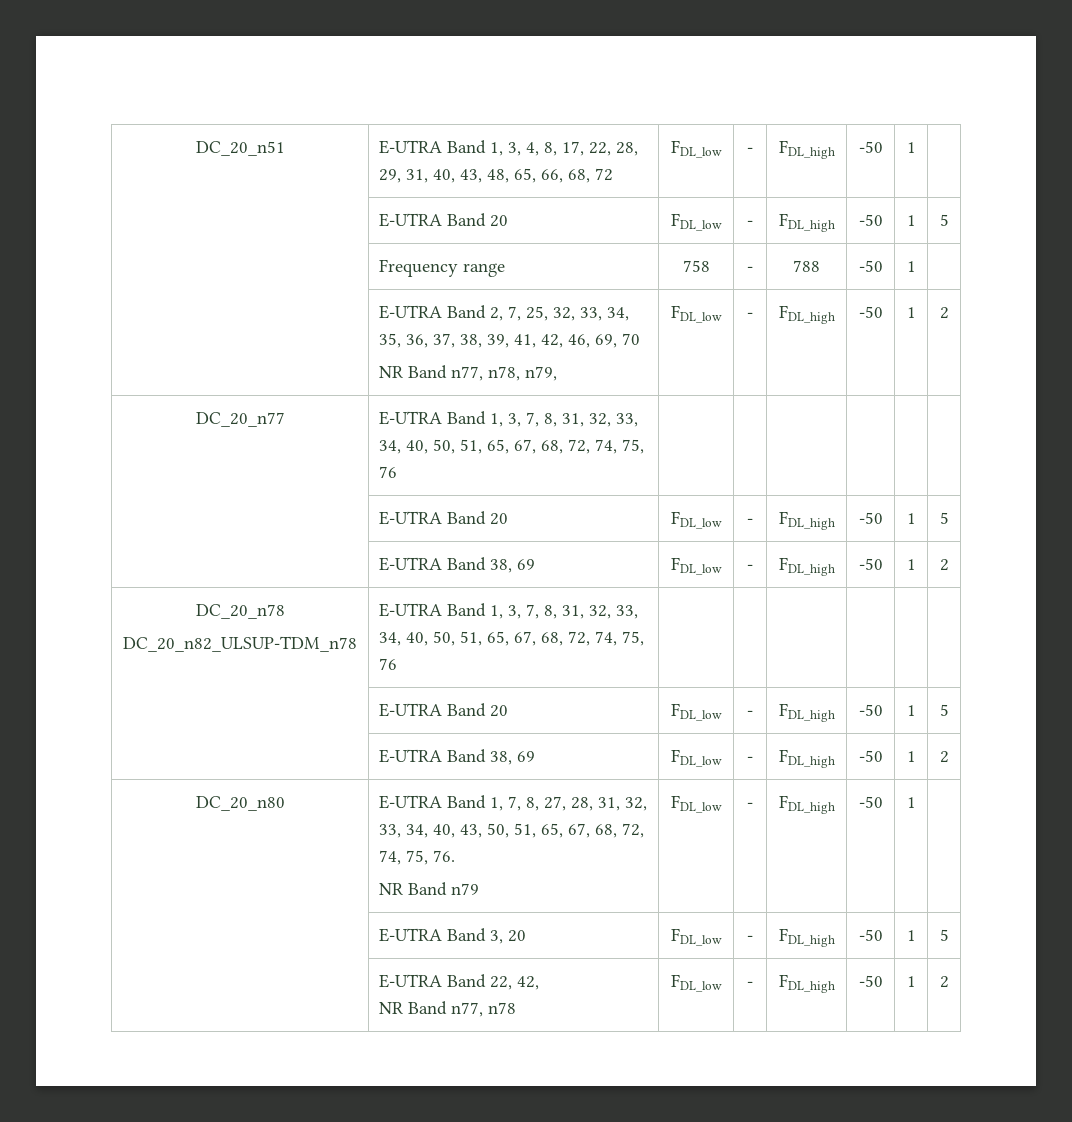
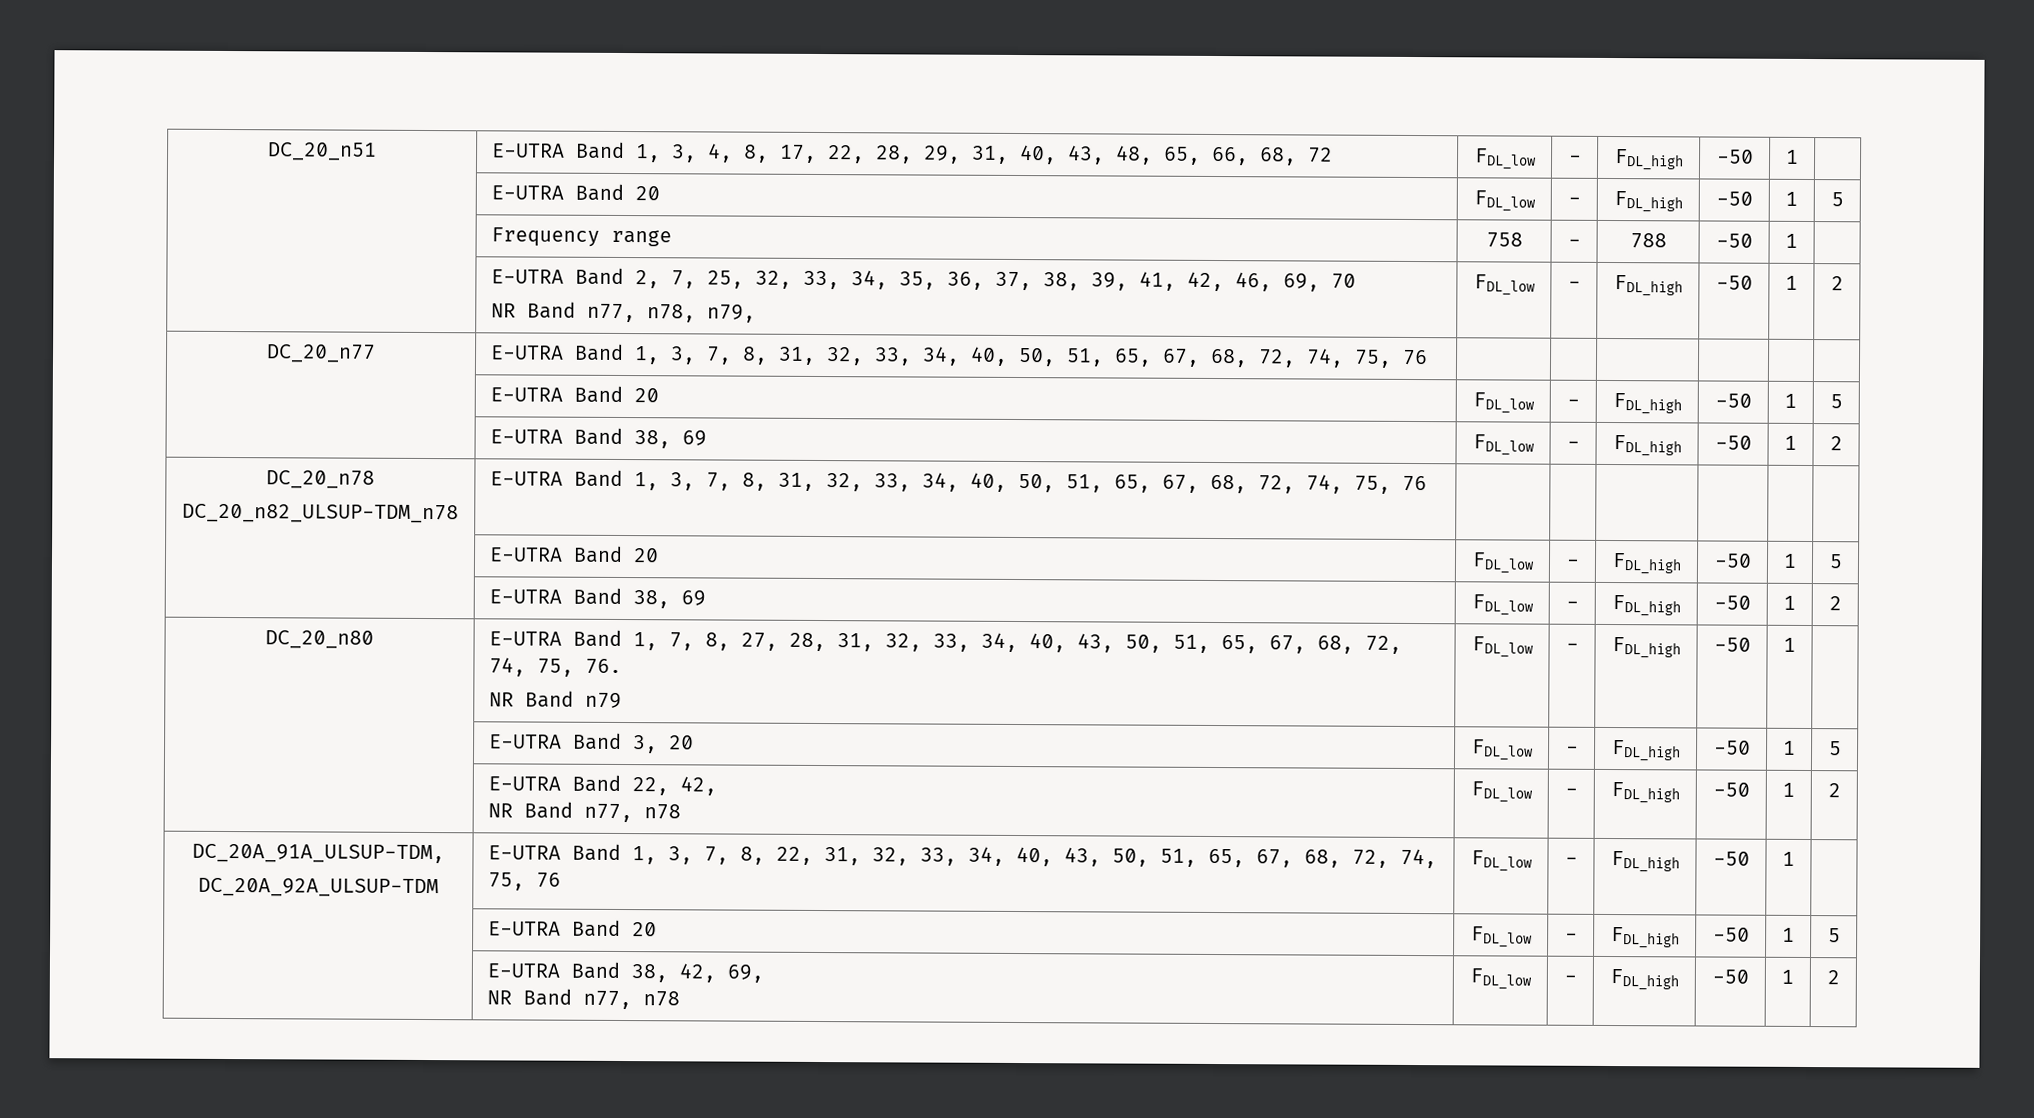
+ DC_20A_91A_ULSUP-TDM,
+ DC_20A_92A_ULSUP-TDM | E-UTRA Band 1, 3, 7, 8, 22, 31, 32, 33, 34, 40, 43, 50, 51, 65, 67, 68, 72, 74, 75, 76 | FDL_low | - | FDL_high | -50 | 1 |
+ | E-UTRA Band 20 | FDL_low | - | FDL_high | -50 | 1 | 5
+ | E-UTRA Band 38, 42, 69,
+ NR Band n77, n78 | FDL_low | - | FDL_high | -50 | 1 | 2

